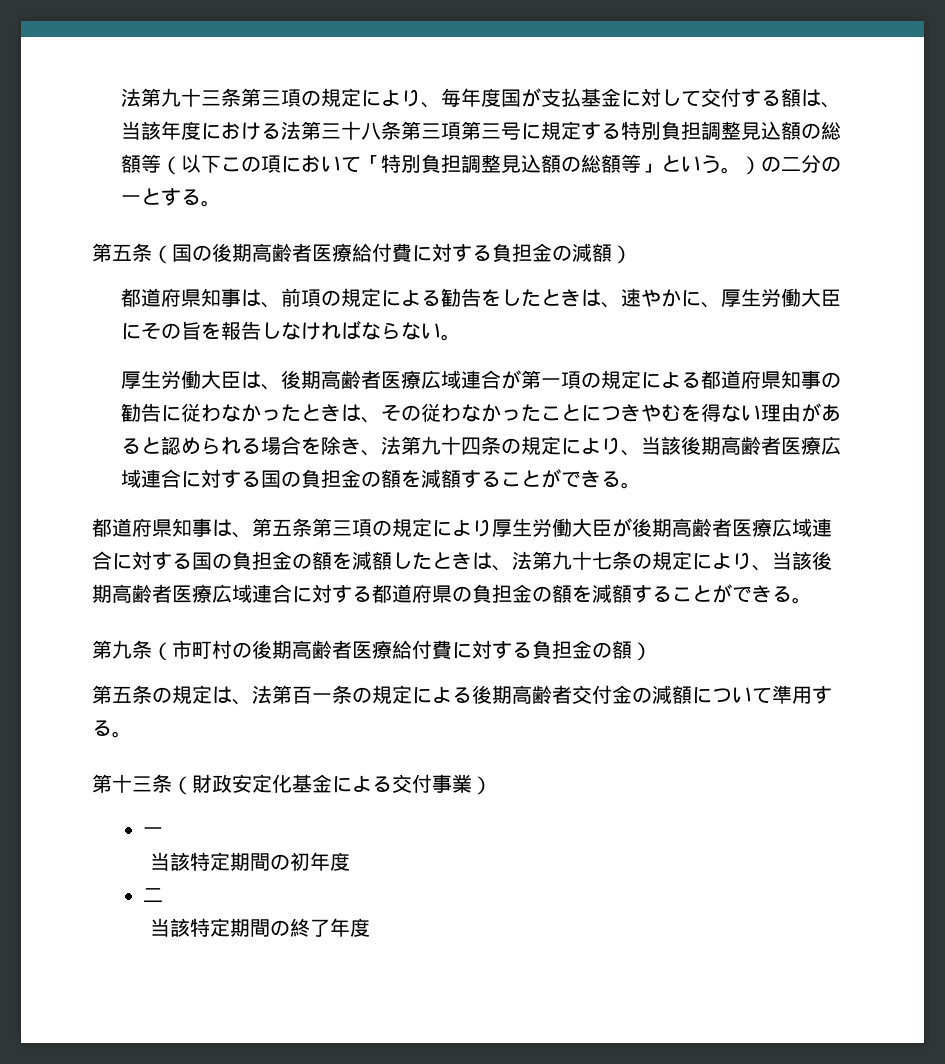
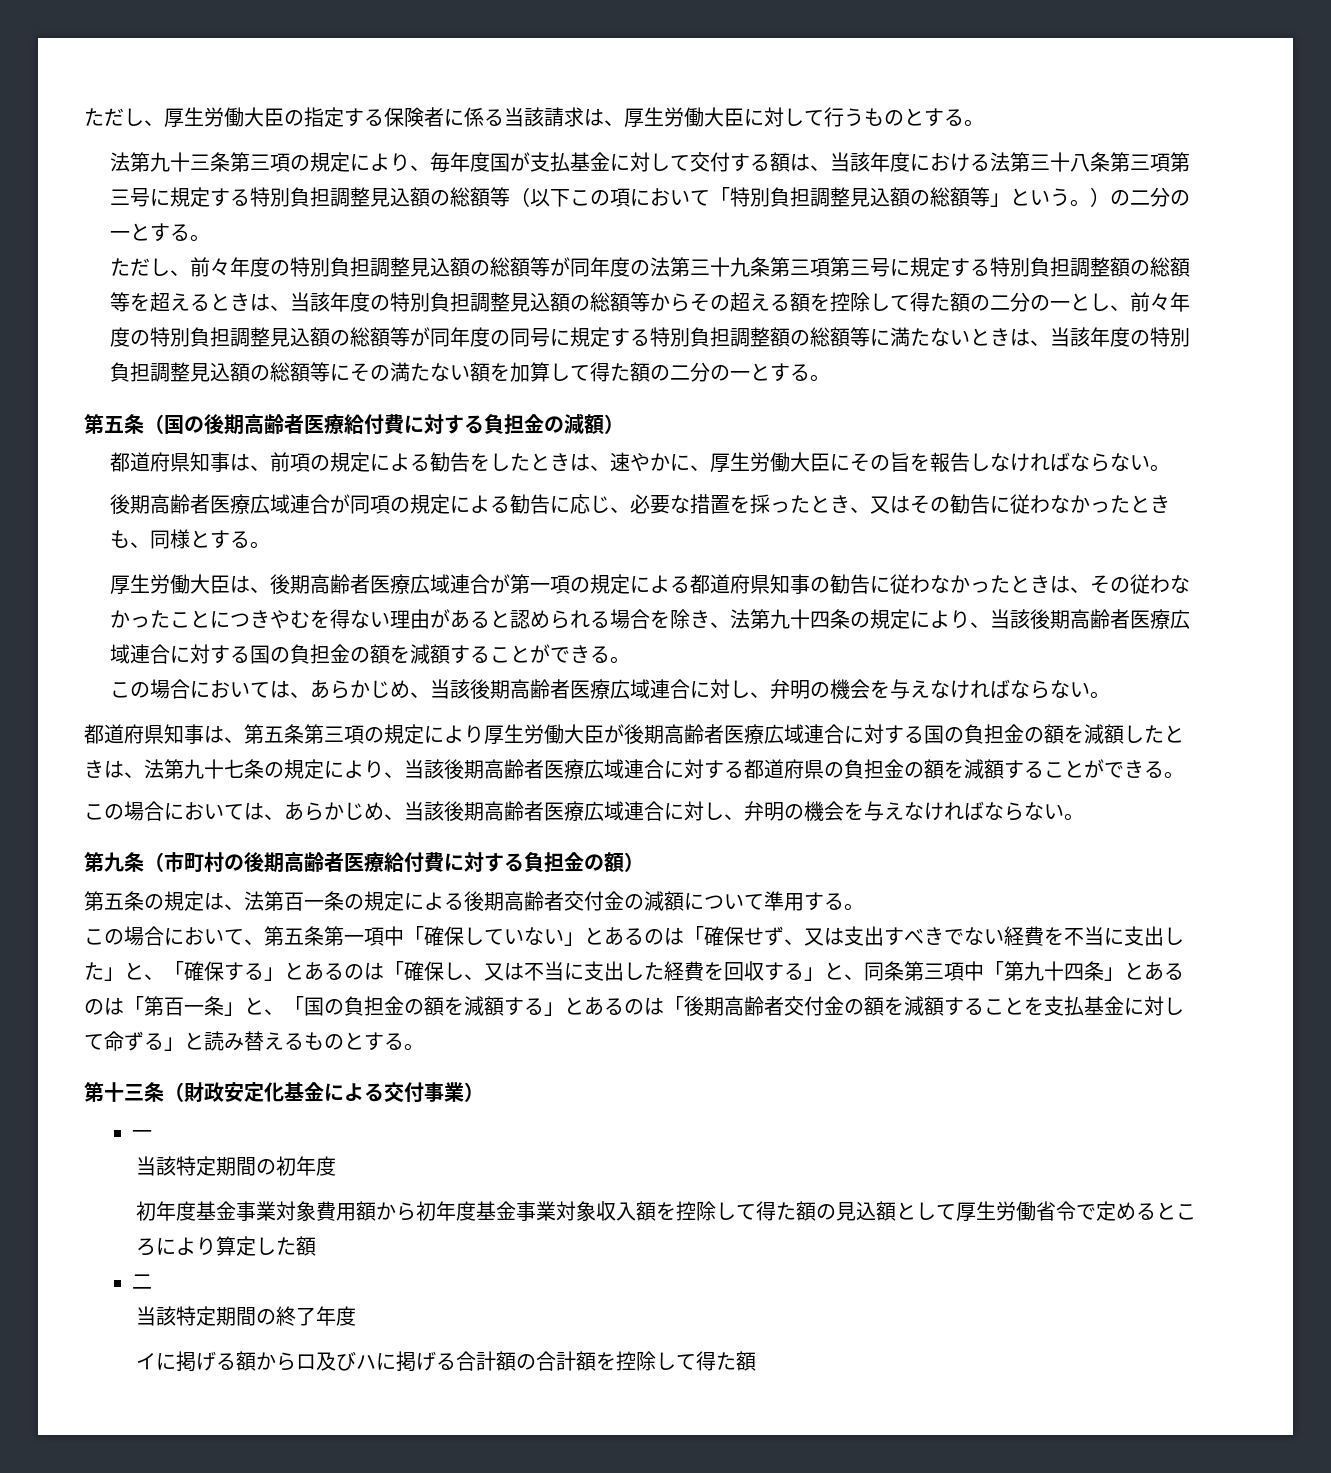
+ ただし、厚生労働大臣の指定する保険者に係る当該請求は、厚生労働大臣に対して行うものとする。
+ ただし、前々年度の特別負担調整見込額の総額等が同年度の法第三十九条第三項第三号に規定する特別負担調整額の総額等を超えるときは、当該年度の特別負担調整見込額の総額等からその超える額を控除して得た額の二分の一とし、前々年度の特別負担調整見込額の総額等が同年度の同号に規定する特別負担調整額の総額等に満たないときは、当該年度の特別負担調整見込額の総額等にその満たない額を加算して得た額の二分の一とする。
+ 後期高齢者医療広域連合が同項の規定による勧告に応じ、必要な措置を採ったとき、又はその勧告に従わなかったときも、同様とする。
  厚生労働大臣は、後期高齢者医療広域連合が第一項の規定による都道府県知事の勧告に従わなかったときは、その従わなかったことにつきやむを得ない理由があると認められる場合を除き、法第九十四条の規定により、当該後期高齢者医療広域連合に対する国の負担金の額を減額することができる。
+ この場合においては、あらかじめ、当該後期高齢者医療広域連合に対し、弁明の機会を与えなければならない。
  都道府県知事は、第五条第三項の規定により厚生労働大臣が後期高齢者医療広域連合に対する国の負担金の額を減額したときは、法第九十七条の規定により、当該後期高齢者医療広域連合に対する都道府県の負担金の額を減額することができる。
+ この場合においては、あらかじめ、当該後期高齢者医療広域連合に対し、弁明の機会を与えなければならない。
+ この場合において、第五条第一項中「確保していない」とあるのは「確保せず、又は支出すべきでない経費を不当に支出した」と、「確保する」とあるのは「確保し、又は不当に支出した経費を回収する」と、同条第三項中「第九十四条」とあるのは「第百一条」と、「国の負担金の額を減額する」とあるのは「後期高齢者交付金の額を減額することを支払基金に対して命ずる」と読み替えるものとする。
+ 初年度基金事業対象費用額から初年度基金事業対象収入額を控除して得た額の見込額として厚生労働省令で定めるところにより算定した額
+ イに掲げる額からロ及びハに掲げる合計額の合計額を控除して得た額

